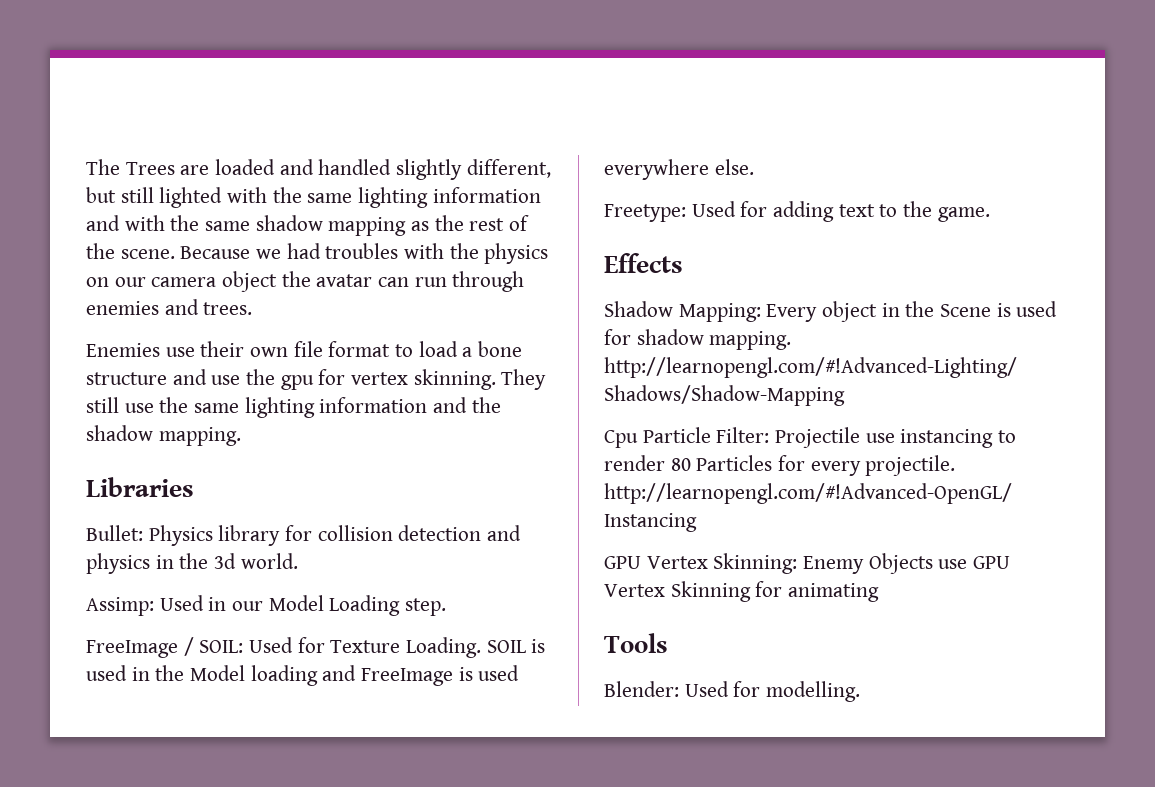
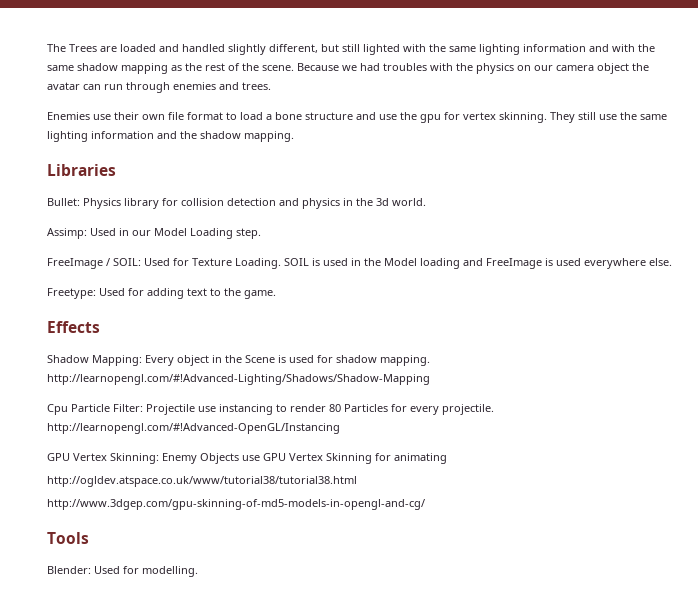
+ http://ogldev.atspace.co.uk/www/tutorial38/tutorial38.html
+ http://www.3dgep.com/gpu-skinning-of-md5-models-in-opengl-and-cg/

